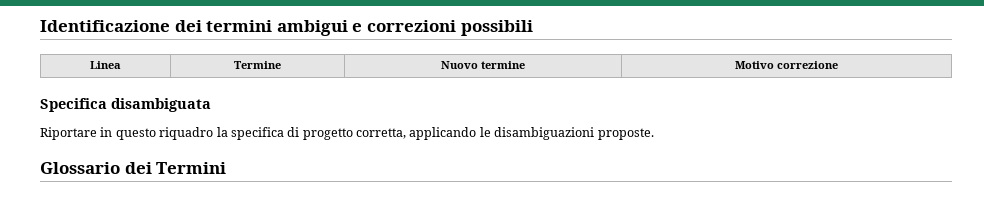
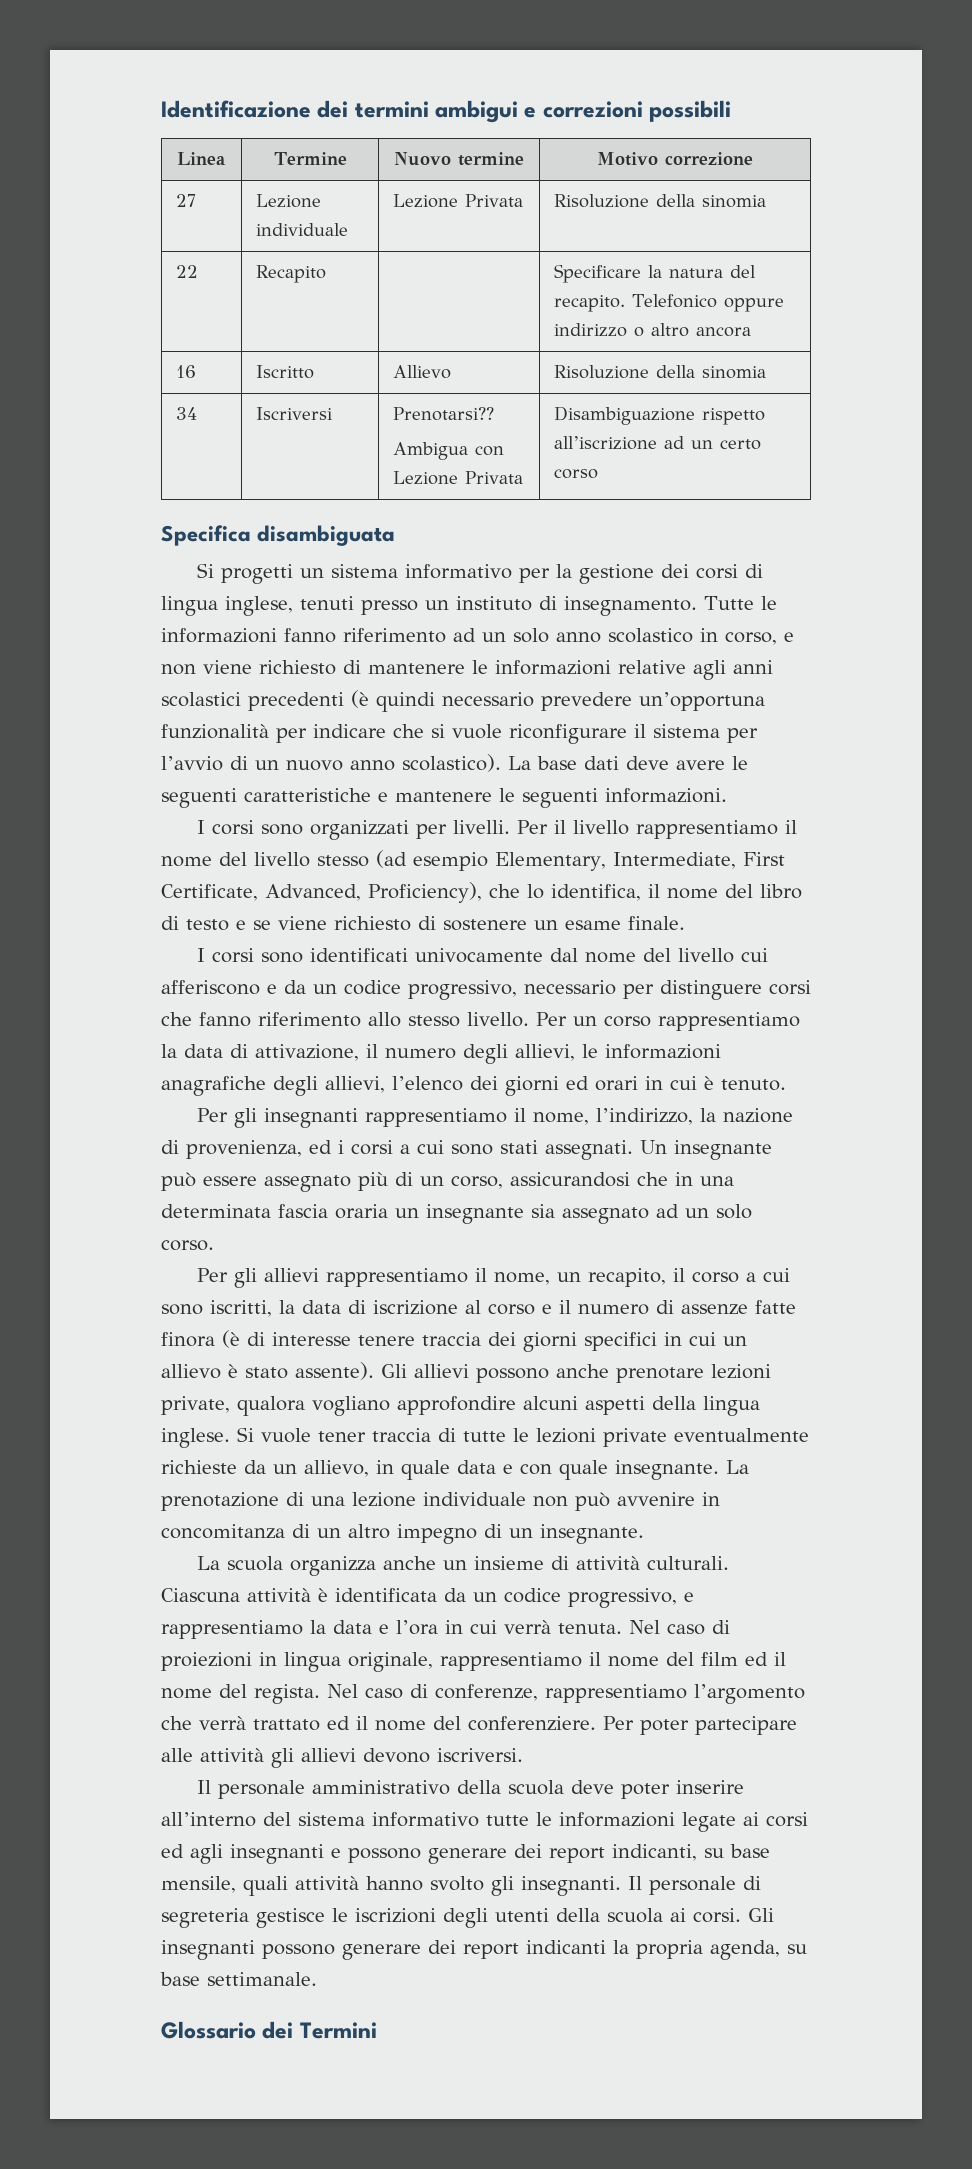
+ 27 | Lezione individuale | Lezione Privata | Risoluzione della sinomia
+ 22 | Recapito | | Specificare la natura del recapito. Telefonico oppure indirizzo o altro ancora
+ 16 | Iscritto | Allievo | Risoluzione della sinomia
+ 34 | Iscriversi | Prenotarsi??
+ Ambigua con Lezione Privata | Disambiguazione rispetto all’iscrizione ad un certo corso
  Specifica disambiguata
- Riportare in questo riquadro la specifica di progetto corretta, applicando le disambiguazioni proposte.
+ Si progetti un sistema informativo per la gestione dei corsi di lingua inglese, tenuti presso un instituto di insegnamento. Tutte le informazioni fanno riferimento ad un solo anno scolastico in corso, e non viene richiesto di mantenere le informazioni relative agli anni scolastici precedenti (è quindi necessario prevedere un’opportuna funzionalità per indicare che si vuole riconfigurare il sistema per l’avvio di un nuovo anno scolastico). La base dati deve avere le seguenti caratteristiche e mantenere le seguenti informazioni.
+ I corsi sono organizzati per livelli. Per il livello rappresentiamo il nome del livello stesso (ad esempio Elementary, Intermediate, First Certificate, Advanced, Proficiency), che lo identifica, il nome del libro di testo e se viene richiesto di sostenere un esame finale.
+ I corsi sono identificati univocamente dal nome del livello cui afferiscono e da un codice progressivo, necessario per distinguere corsi che fanno riferimento allo stesso livello. Per un corso rappresentiamo la data di attivazione, il numero degli allievi, le informazioni anagrafiche degli allievi, l’elenco dei giorni ed orari in cui è tenuto.
+ Per gli insegnanti rappresentiamo il nome, l’indirizzo, la nazione di provenienza, ed i corsi a cui sono stati assegnati. Un insegnante può essere assegnato più di un corso, assicurandosi che in una determinata fascia oraria un insegnante sia assegnato ad un solo corso.
+ Per gli allievi rappresentiamo il nome, un recapito, il corso a cui sono iscritti, la data di iscrizione al corso e il numero di assenze fatte finora (è di interesse tenere traccia dei giorni specifici in cui un allievo è stato assente). Gli allievi possono anche prenotare lezioni private, qualora vogliano approfondire alcuni aspetti della lingua inglese. Si vuole tener traccia di tutte le lezioni private eventualmente richieste da un allievo, in quale data e con quale insegnante. La prenotazione di una lezione individuale non può avvenire in concomitanza di un altro impegno di un insegnante.
+ La scuola organizza anche un insieme di attività culturali. Ciascuna attività è identificata da un codice progressivo, e rappresentiamo la data e l’ora in cui verrà tenuta. Nel caso di proiezioni in lingua originale, rappresentiamo il nome del film ed il nome del regista. Nel caso di conferenze, rappresentiamo l’argomento che verrà trattato ed il nome del conferenziere. Per poter partecipare alle attività gli allievi devono iscriversi.
+ Il personale amministrativo della scuola deve poter inserire all’interno del sistema informativo tutte le informazioni legate ai corsi ed agli insegnanti e possono generare dei report indicanti, su base mensile, quali attività hanno svolto gli insegnanti. Il personale di segreteria gestisce le iscrizioni degli utenti della scuola ai corsi. Gli insegnanti possono generare dei report indicanti la propria agenda, su base settimanale.

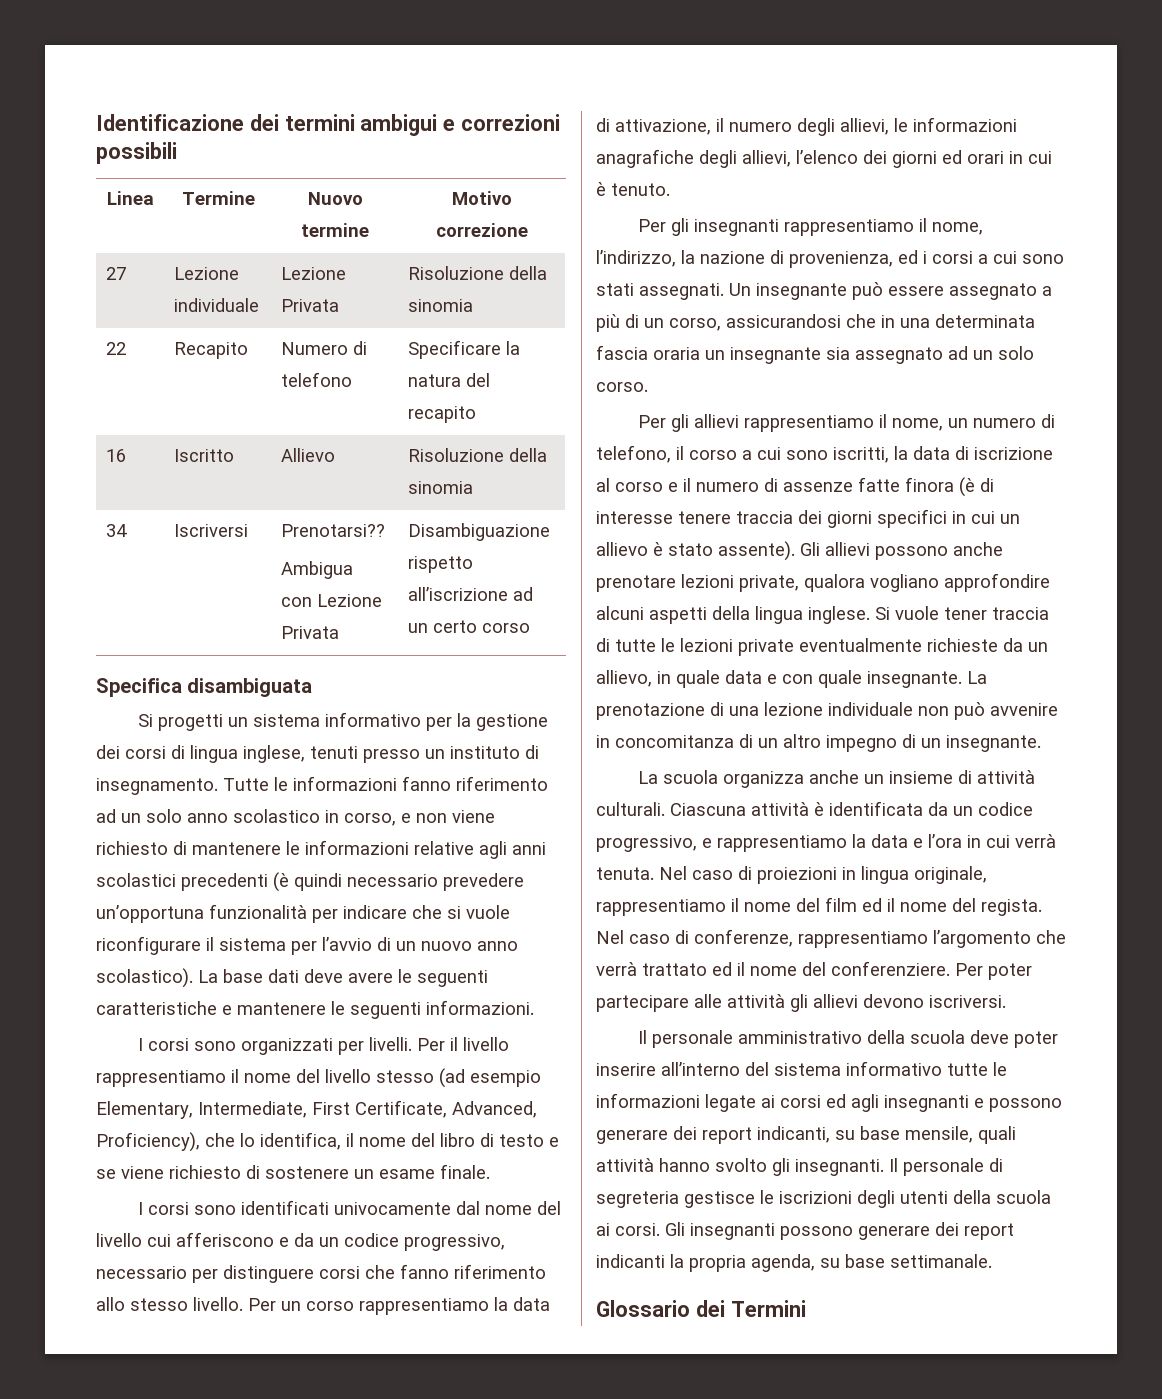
- 22 | Recapito | | Specificare la natura del recapito. Telefonico oppure indirizzo o altro ancora
+ 22 | Recapito | Numero di telefono | Specificare la natura del recapito
- Un insegnante può essere assegnato più di un corso, assicurandosi che in una determinata fascia oraria un insegnante sia assegnato ad un solo corso.
+ Un insegnante può essere assegnato a più di un corso, assicurandosi che in una determinata fascia oraria un insegnante sia assegnato ad un solo corso.
- Per gli allievi rappresentiamo il nome, un recapito, il corso a cui sono iscritti, la data di iscrizione al corso e il numero di assenze fatte finora (è di interesse tenere traccia dei giorni specifici in cui un allievo è stato assente).
+ Per gli allievi rappresentiamo il nome, un numero di telefono, il corso a cui sono iscritti, la data di iscrizione al corso e il numero di assenze fatte finora (è di interesse tenere traccia dei giorni specifici in cui un allievo è stato assente).

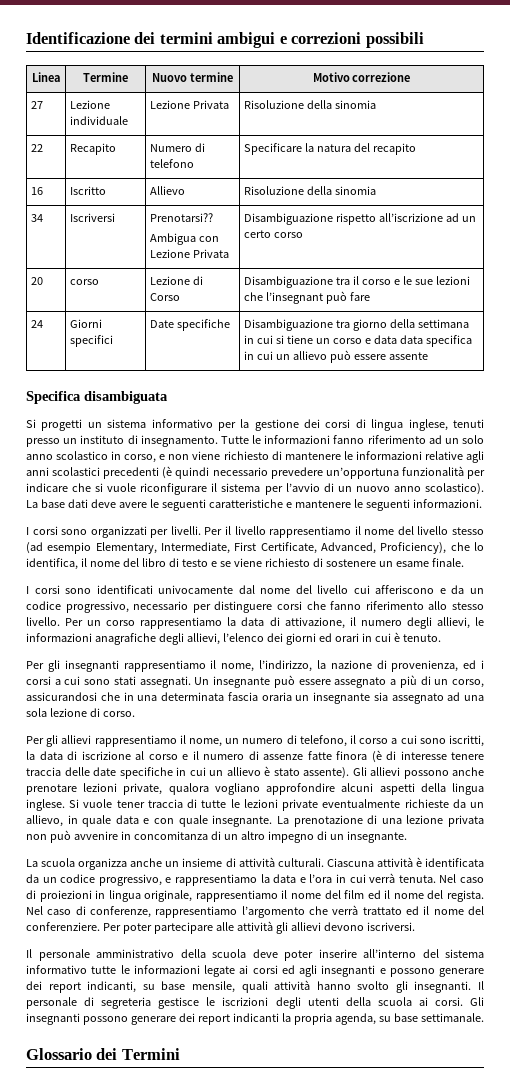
+ 20 | corso | Lezione di Corso | Disambiguazione tra il corso e le sue lezioni che l’insegnant può fare
+ 24 | Giorni specifici | Date specifiche | Disambiguazione tra giorno della settimana in cui si tiene un corso e data data specifica in cui un allievo può essere assente
- Un insegnante può essere assegnato a più di un corso, assicurandosi che in una determinata fascia oraria un insegnante sia assegnato ad un solo corso.
+ Un insegnante può essere assegnato a più di un corso, assicurandosi che in una determinata fascia oraria un insegnante sia assegnato ad una sola lezione di corso.
- Per gli allievi rappresentiamo il nome, un numero di telefono, il corso a cui sono iscritti, la data di iscrizione al corso e il numero di assenze fatte finora (è di interesse tenere traccia dei giorni specifici in cui un allievo è stato assente).
+ Per gli allievi rappresentiamo il nome, un numero di telefono, il corso a cui sono iscritti, la data di iscrizione al corso e il numero di assenze fatte finora (è di interesse tenere traccia delle date specifiche in cui un allievo è stato assente).
- La prenotazione di una lezione individuale non può avvenire in concomitanza di un altro impegno di un insegnante.
+ La prenotazione di una lezione privata non può avvenire in concomitanza di un altro impegno di un insegnante.

